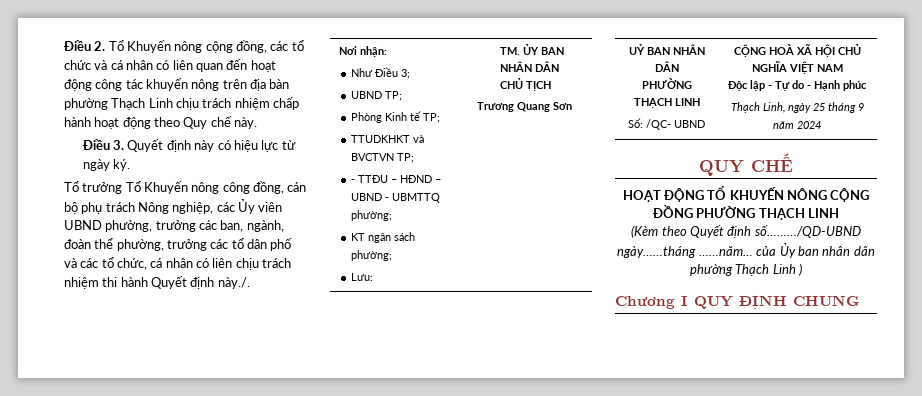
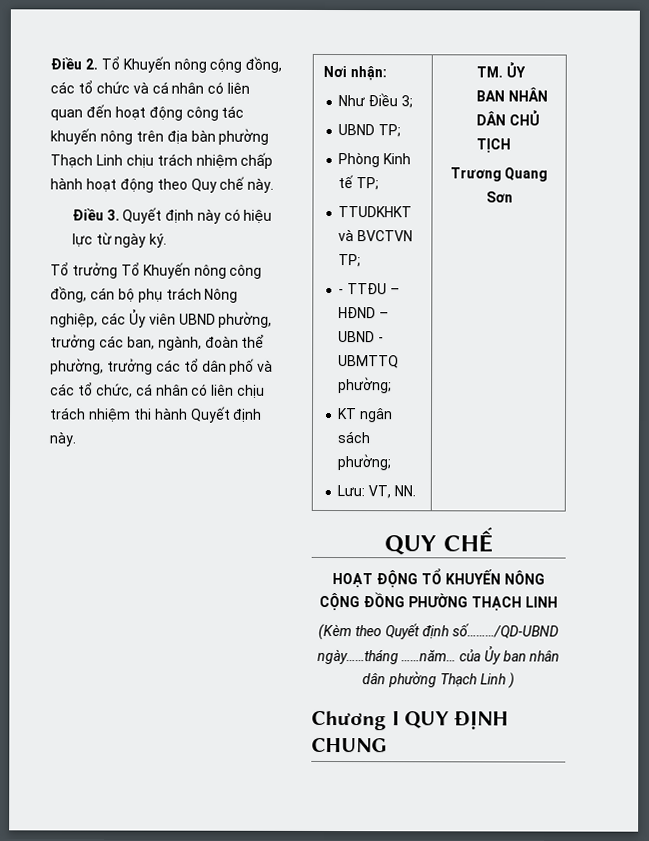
- Tổ trưởng Tổ Khuyến nông công đồng, cán bộ phụ trách Nông nghiệp, các Ủy viên UBND phường, trưởng các ban, ngành, đoàn thể phường, trưởng các tổ dân phố và các tổ chức, cá nhân có liên chịu trách nhiệm thi hành Quyết định này./.
+ Tổ trưởng Tổ Khuyến nông công đồng, cán bộ phụ trách Nông nghiệp, các Ủy viên UBND phường, trưởng các ban, ngành, đoàn thể phường, trưởng các tổ dân phố và các tổ chức, cá nhân có liên chịu trách nhiệm thi hành Quyết định này.
- Lưu:
+ Lưu: VT, NN.
- UỶ BAN NHÂN DÂN
- PHƯỜNG THẠCH LINH
- Số: /QC- UBND | CỘNG HOÀ XÃ HỘI CHỦ NGHĨA VIỆT NAM
- Độc lập - Tự do - Hạnh phúc
- Thạch Linh, ngày 25 tháng 9 năm 2024

